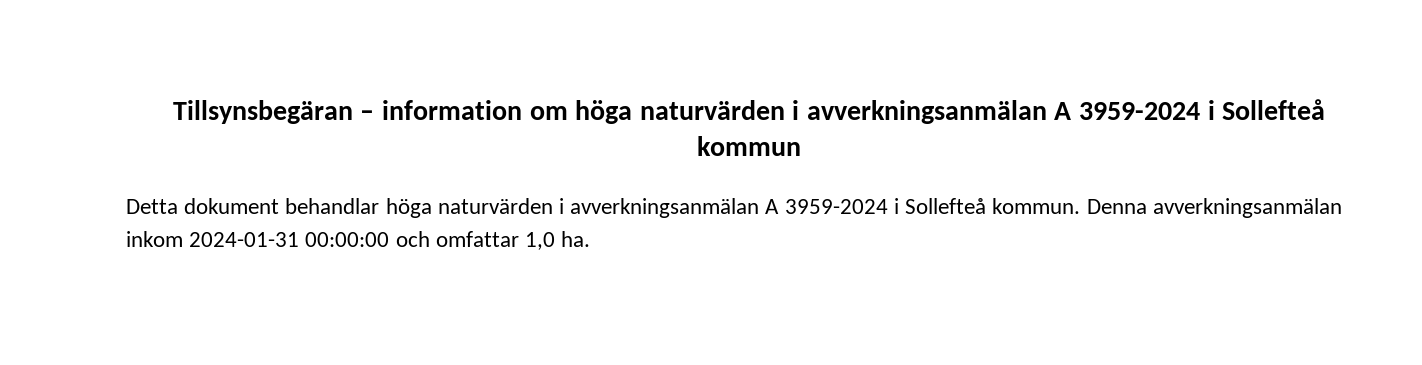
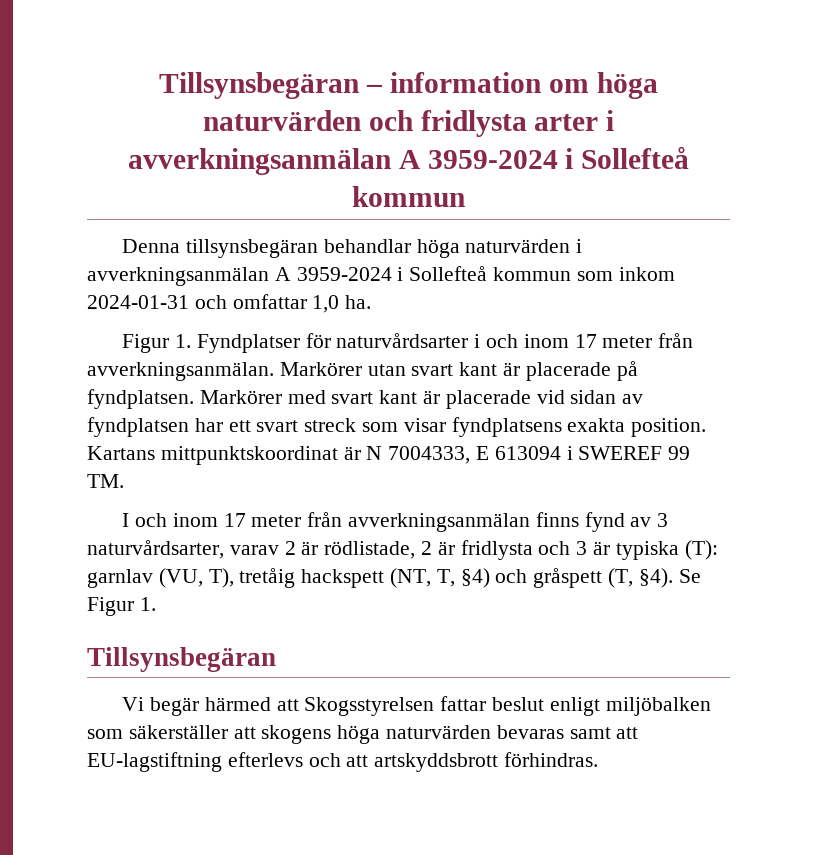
- Tillsynsbegäran – information om höga naturvärden i avverkningsanmälan A 3959-2024 i Sollefteå kommun
- Detta dokument behandlar höga naturvärden i avverkningsanmälan A 3959-2024 i Sollefteå kommun. Denna avverkningsanmälan inkom 2024-01-31 00:00:00 och omfattar 1,0 ha.
+ Tillsynsbegäran – information om höga naturvärden och fridlysta arter i avverkningsanmälan A 3959-2024 i Sollefteå kommun
+ Denna tillsynsbegäran behandlar höga naturvärden i avverkningsanmälan A 3959-2024 i Sollefteå kommun som inkom 2024-01-31 och omfattar 1,0 ha.
+ Figur 1. Fyndplatser för naturvårdsarter i och inom 17 meter från avverkningsanmälan. Markörer utan svart kant är placerade på fyndplatsen. Markörer med svart kant är placerade vid sidan av fyndplatsen har ett svart streck som visar fyndplatsens exakta position. Kartans mittpunktskoordinat är N 7004333, E 613094 i SWEREF 99 TM.
+ I och inom 17 meter från avverkningsanmälan finns fynd av 3 naturvårdsarter, varav 2 är rödlistade, 2 är fridlysta och 3 är typiska (T): garnlav (VU, T), tretåig hackspett (NT, T, §4) och gråspett (T, §4). Se Figur 1.
+ Tillsynsbegäran
+ Vi begär härmed att Skogsstyrelsen fattar beslut enligt miljöbalken som säkerställer att skogens höga naturvärden bevaras samt att EU-lagstiftning efterlevs och att artskyddsbrott förhindras.

